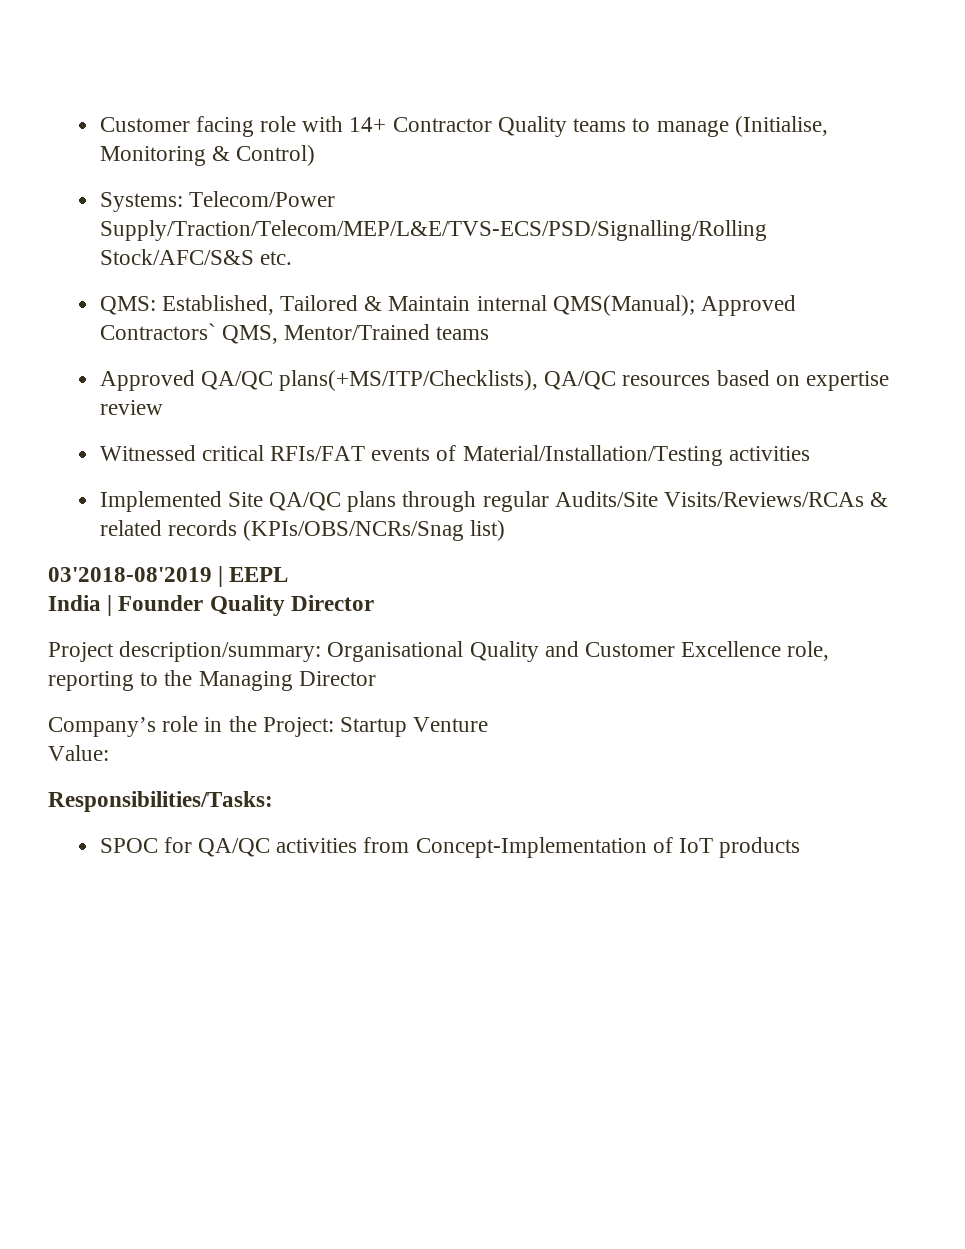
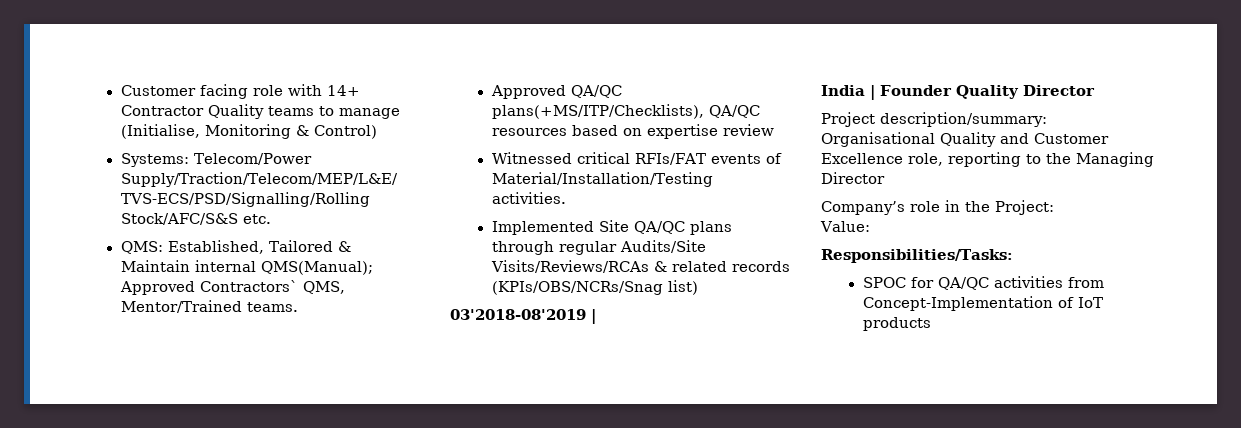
- QMS: Established, Tailored & Maintain internal QMS(Manual); Approved Contractors` QMS, Mentor/Trained teams
+ QMS: Established, Tailored & Maintain internal QMS(Manual); Approved Contractors` QMS, Mentor/Trained teams.
- Witnessed critical RFIs/FAT events of Material/Installation/Testing activities
+ Witnessed critical RFIs/FAT events of Material/Installation/Testing activities.
- 03'2018-08'2019 | EEPL
+ 03'2018-08'2019 |
- Company’s role in the Project: Startup Venture
+ Company’s role in the Project:

